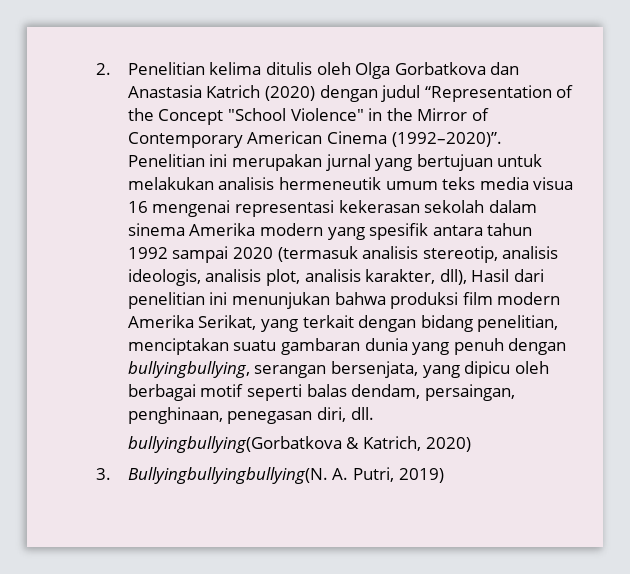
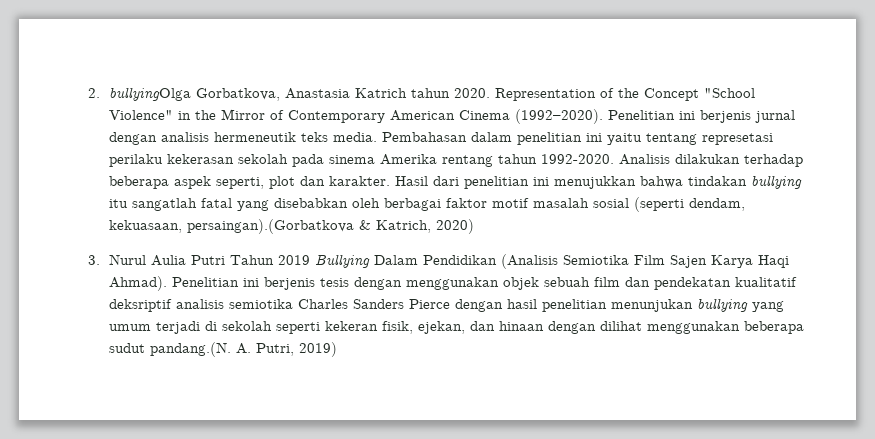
- 2. Penelitian kelima ditulis oleh Olga Gorbatkova dan Anastasia Katrich (2020) dengan judul “Representation of the Concept "School Violence" in the Mirror of Contemporary American Cinema (1992–2020)”. Penelitian ini merupakan jurnal yang bertujuan untuk melakukan analisis hermeneutik umum teks media visua 16 mengenai representasi kekerasan sekolah dalam sinema Amerika modern yang spesifik antara tahun 1992 sampai 2020 (termasuk analisis stereotip, analisis ideologis, analisis plot, analisis karakter, dll), Hasil dari penelitian ini menunjukan bahwa produksi film modern Amerika Serikat, yang terkait dengan bidang penelitian, menciptakan suatu gambaran dunia yang penuh dengan bullyingbullying, serangan bersenjata, yang dipicu oleh berbagai motif seperti balas dendam, persaingan, penghinaan, penegasan diri, dll.
- bullyingbullying(Gorbatkova & Katrich, 2020)
- 3. Bullyingbullyingbullying(N. A. Putri, 2019)
+ 2. bullyingOlga Gorbatkova, Anastasia Katrich tahun 2020. Representation of the Concept "School Violence" in the Mirror of Contemporary American Cinema (1992–2020). Penelitian ini berjenis jurnal dengan analisis hermeneutik teks media. Pembahasan dalam penelitian ini yaitu tentang represetasi perilaku kekerasan sekolah pada sinema Amerika rentang tahun 1992-2020. Analisis dilakukan terhadap beberapa aspek seperti, plot dan karakter. Hasil dari penelitian ini menujukkan bahwa tindakan bullying itu sangatlah fatal yang disebabkan oleh berbagai faktor motif masalah sosial (seperti dendam, kekuasaan, persaingan).(Gorbatkova & Katrich, 2020)
+ 3. Nurul Aulia Putri Tahun 2019 Bullying Dalam Pendidikan (Analisis Semiotika Film Sajen Karya Haqi Ahmad). Penelitian ini berjenis tesis dengan menggunakan objek sebuah film dan pendekatan kualitatif deksriptif analisis semiotika Charles Sanders Pierce dengan hasil penelitian menunjukan bullying yang umum terjadi di sekolah seperti kekeran fisik, ejekan, dan hinaan dengan dilihat menggunakan beberapa sudut pandang.(N. A. Putri, 2019)

